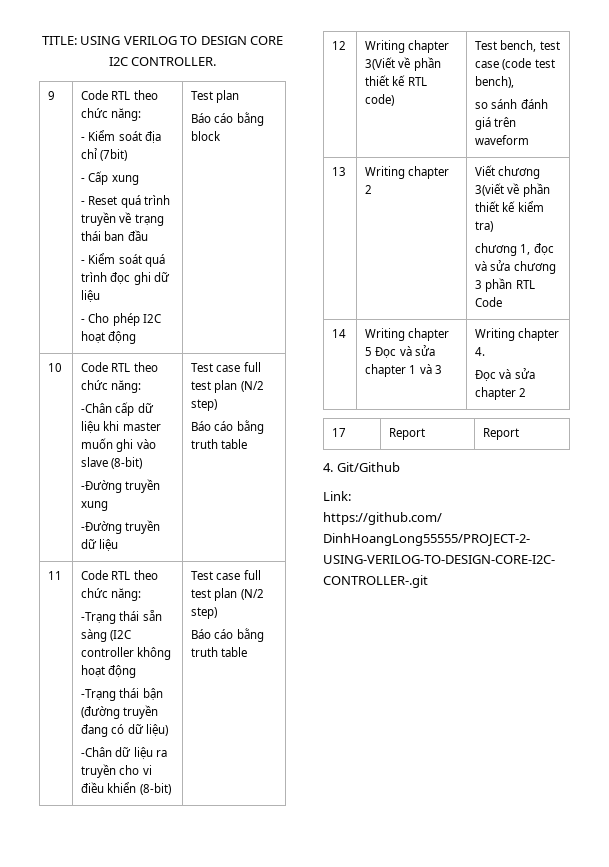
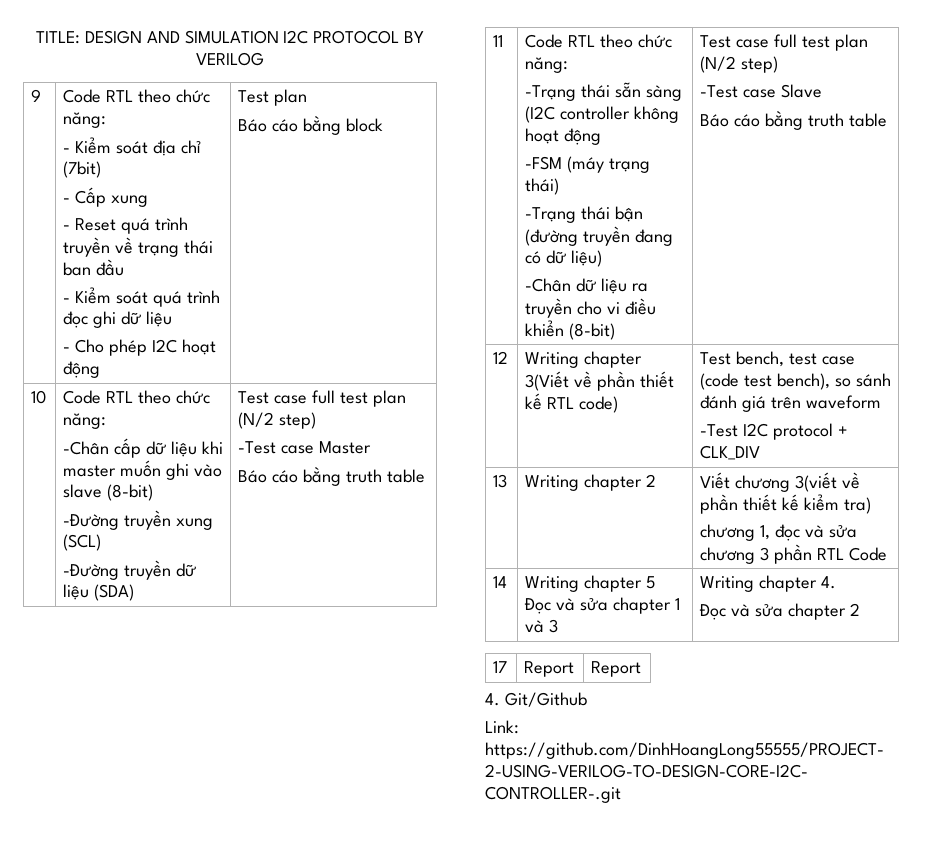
- TITLE: USING VERILOG TO DESIGN CORE I2C CONTROLLER.
+ TITLE: DESIGN AND SIMULATION I2C PROTOCOL BY VERILOG
- -Đường truyền xung
+ -Đường truyền xung (SCL)
- -Đường truyền dữ liệu | Test case full test plan (N/2 step)
+ -Đường truyền dữ liệu (SDA) | Test case full test plan (N/2 step)
+ -Test case Master
+ -FSM (máy trạng thái)
+ -Test case Slave
- 12 | Writing chapter 3(Viết về phần thiết kế RTL code) | Test bench, test case (code test bench),
- so sánh đánh giá trên waveform
+ 12 | Writing chapter 3(Viết về phần thiết kế RTL code) | Test bench, test case (code test bench), so sánh đánh giá trên waveform
+ -Test I2C protocol + CLK_DIV

